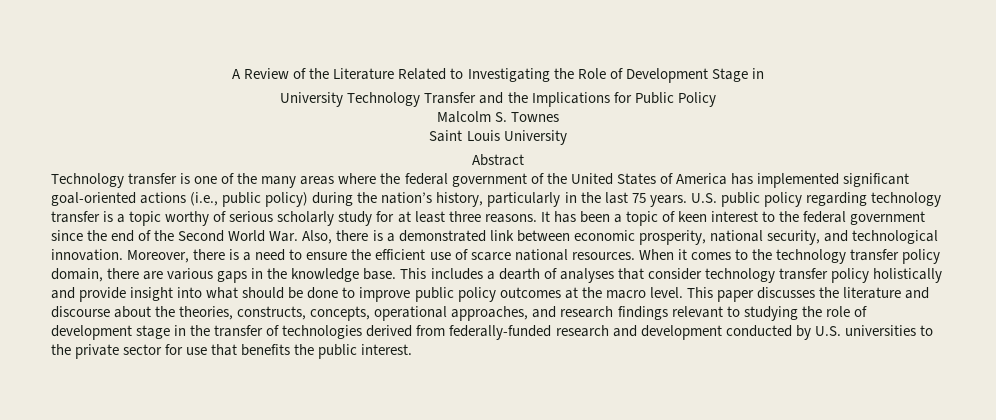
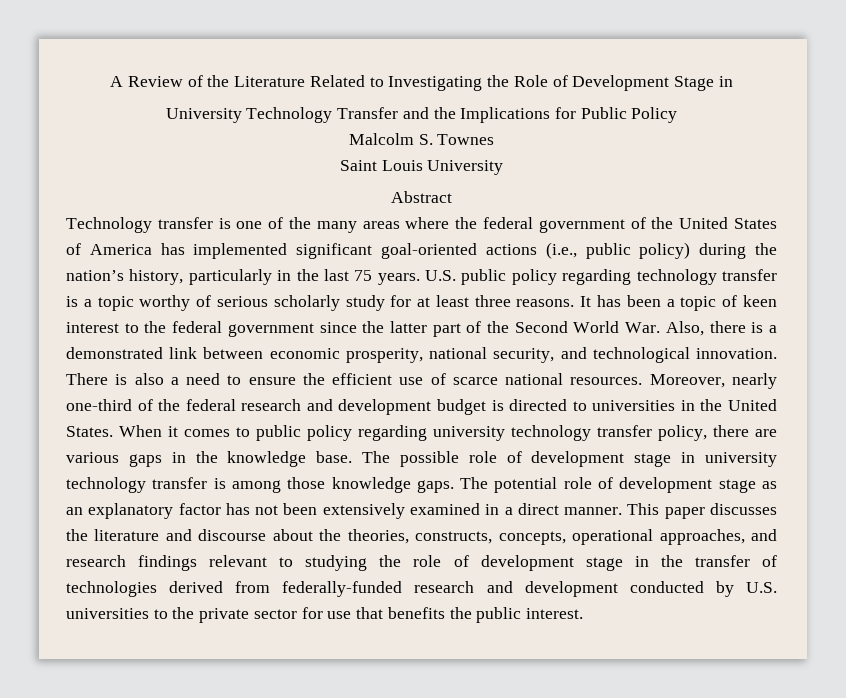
- It has been a topic of keen interest to the federal government since the end of the Second World War. Also, there is a demonstrated link between economic prosperity, national security, and technological innovation.
+ It has been a topic of keen interest to the federal government since the latter part of the Second World War. Also, there is a demonstrated link between economic prosperity, national security, and technological innovation.
- Moreover, there is a need to ensure the efficient use of scarce national resources.
+ There is also a need to ensure the efficient use of scarce national resources.
- When it comes to the technology transfer policy domain, there are various gaps in the knowledge base.
+ Moreover, nearly one-third of the federal research and development budget is directed to universities in the United States. When it comes to public policy regarding university technology transfer policy, there are various gaps in the knowledge base.
- This includes a dearth of analyses that consider technology transfer policy holistically and provide insight into what should be done to improve public policy outcomes at the macro level.
+ The possible role of development stage in university technology transfer is among those knowledge gaps. The potential role of development stage as an explanatory factor has not been extensively examined in a direct manner.

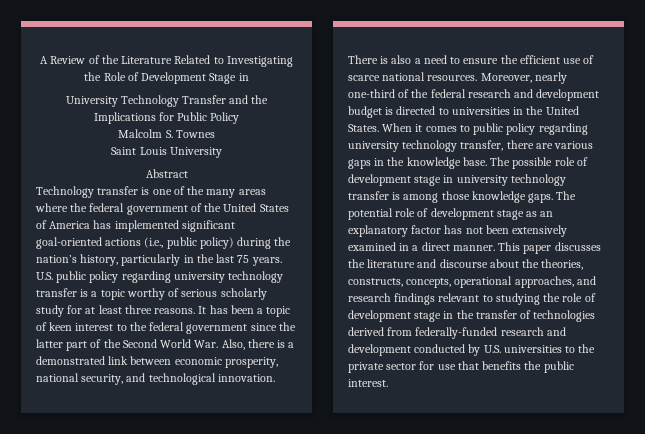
- U.S. public policy regarding technology transfer is a topic worthy of serious scholarly study for at least three reasons.
+ U.S. public policy regarding university technology transfer is a topic worthy of serious scholarly study for at least three reasons.
- When it comes to public policy regarding university technology transfer policy, there are various gaps in the knowledge base.
+ When it comes to public policy regarding university technology transfer, there are various gaps in the knowledge base.

